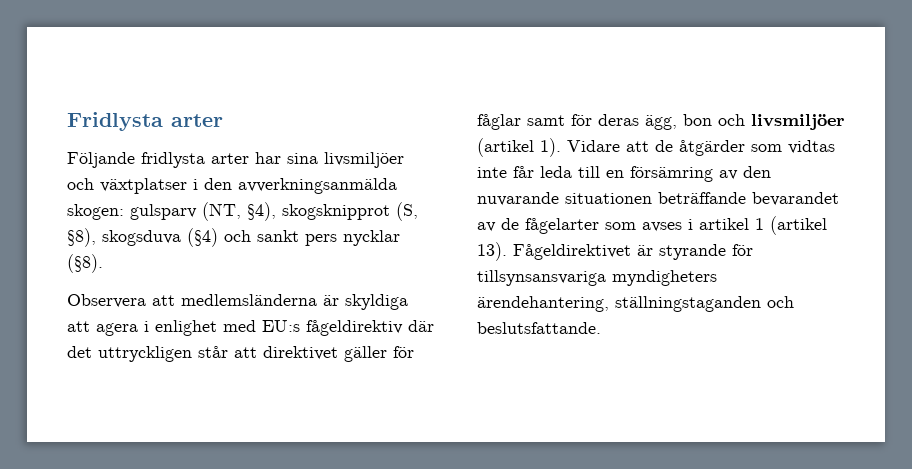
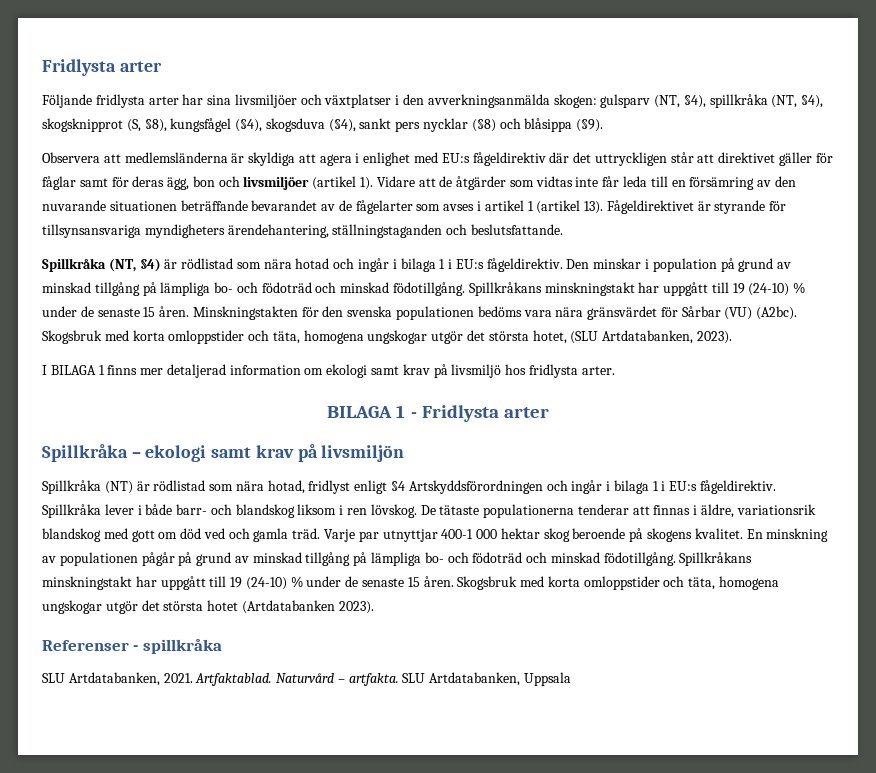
- Följande fridlysta arter har sina livsmiljöer och växtplatser i den avverkningsanmälda skogen: gulsparv (NT, §4), skogsknipprot (S, §8), skogsduva (§4) och sankt pers nycklar (§8).
+ Följande fridlysta arter har sina livsmiljöer och växtplatser i den avverkningsanmälda skogen: gulsparv (NT, §4), spillkråka (NT, §4), skogsknipprot (S, §8), kungsfågel (§4), skogsduva (§4), sankt pers nycklar (§8) och blåsippa (§9).
+ Spillkråka (NT, §4) är rödlistad som nära hotad och ingår i bilaga 1 i EU:s fågeldirektiv. Den minskar i population på grund av minskad tillgång på lämpliga bo- och födoträd och minskad födotillgång. Spillkråkans minskningstakt har uppgått till 19 (24-10) % under de senaste 15 åren. Minskningstakten för den svenska populationen bedöms vara nära gränsvärdet för Sårbar (VU) (A2bc). Skogsbruk med korta omloppstider och täta, homogena ungskogar utgör det största hotet, (SLU Artdatabanken, 2023).
+ I BILAGA 1 finns mer detaljerad information om ekologi samt krav på livsmiljö hos fridlysta arter.
+ BILAGA 1 - Fridlysta arter
+ Spillkråka – ekologi samt krav på livsmiljön
+ Spillkråka (NT) är rödlistad som nära hotad, fridlyst enligt §4 Artskyddsförordningen och ingår i bilaga 1 i EU:s fågeldirektiv. Spillkråka lever i både barr- och blandskog liksom i ren lövskog. De tätaste populationerna tenderar att finnas i äldre, variationsrik blandskog med gott om död ved och gamla träd. Varje par utnyttjar 400-1 000 hektar skog beroende på skogens kvalitet. En minskning av populationen pågår på grund av minskad tillgång på lämpliga bo- och födoträd och minskad födotillgång. Spillkråkans minskningstakt har uppgått till 19 (24-10) % under de senaste 15 åren. Skogsbruk med korta omloppstider och täta, homogena ungskogar utgör det största hotet (Artdatabanken 2023).
+ Referenser - spillkråka
+ SLU Artdatabanken, 2021. Artfaktablad. Naturvård – artfakta. SLU Artdatabanken, Uppsala

